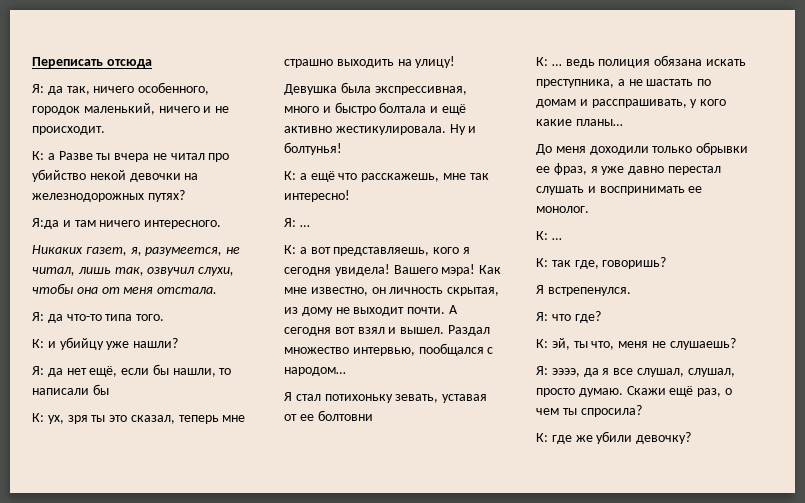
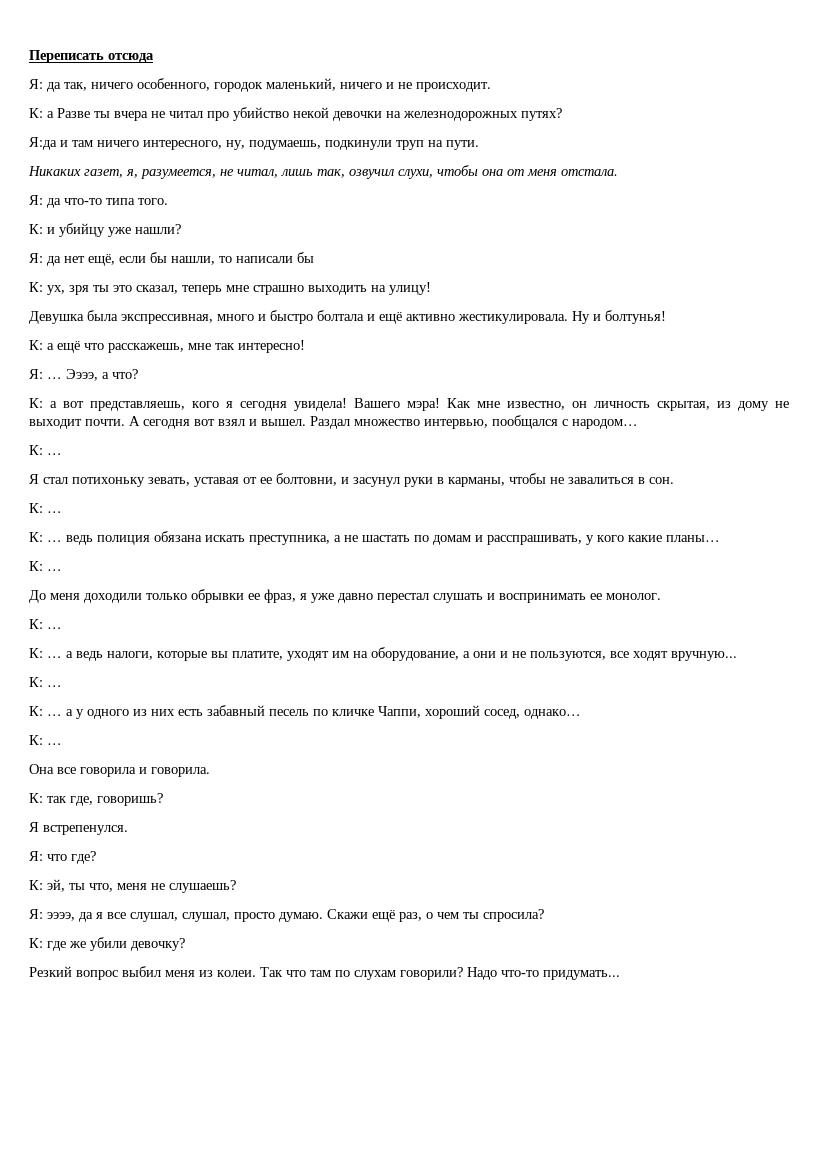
- Я:да и там ничего интересного.
+ Я:да и там ничего интересного, ну, подумаешь, подкинули труп на пути.
+ Ээээ, а что?
  Раздал множество интервью, пообщался с народом…
+ К: …
- Я стал потихоньку зевать, уставая от ее болтовни
+ Я стал потихоньку зевать, уставая от ее болтовни, и засунул руки в карманы, чтобы не завалиться в сон.
+ К: …
  К: … ведь полиция обязана искать преступника, а не шастать по домам и расспрашивать, у кого какие планы…
+ К: …
+ К: … а ведь налоги, которые вы платите, уходят им на оборудование, а они и не пользуются, все ходят вручную...
+ К: …
+ К: … а у одного из них есть забавный песель по кличке Чаппи, хороший сосед, однако…
+ К: …
+ Она все говорила и говорила.
+ Резкий вопрос выбил меня из колеи. Так что там по слухам говорили? Надо что-то придумать...

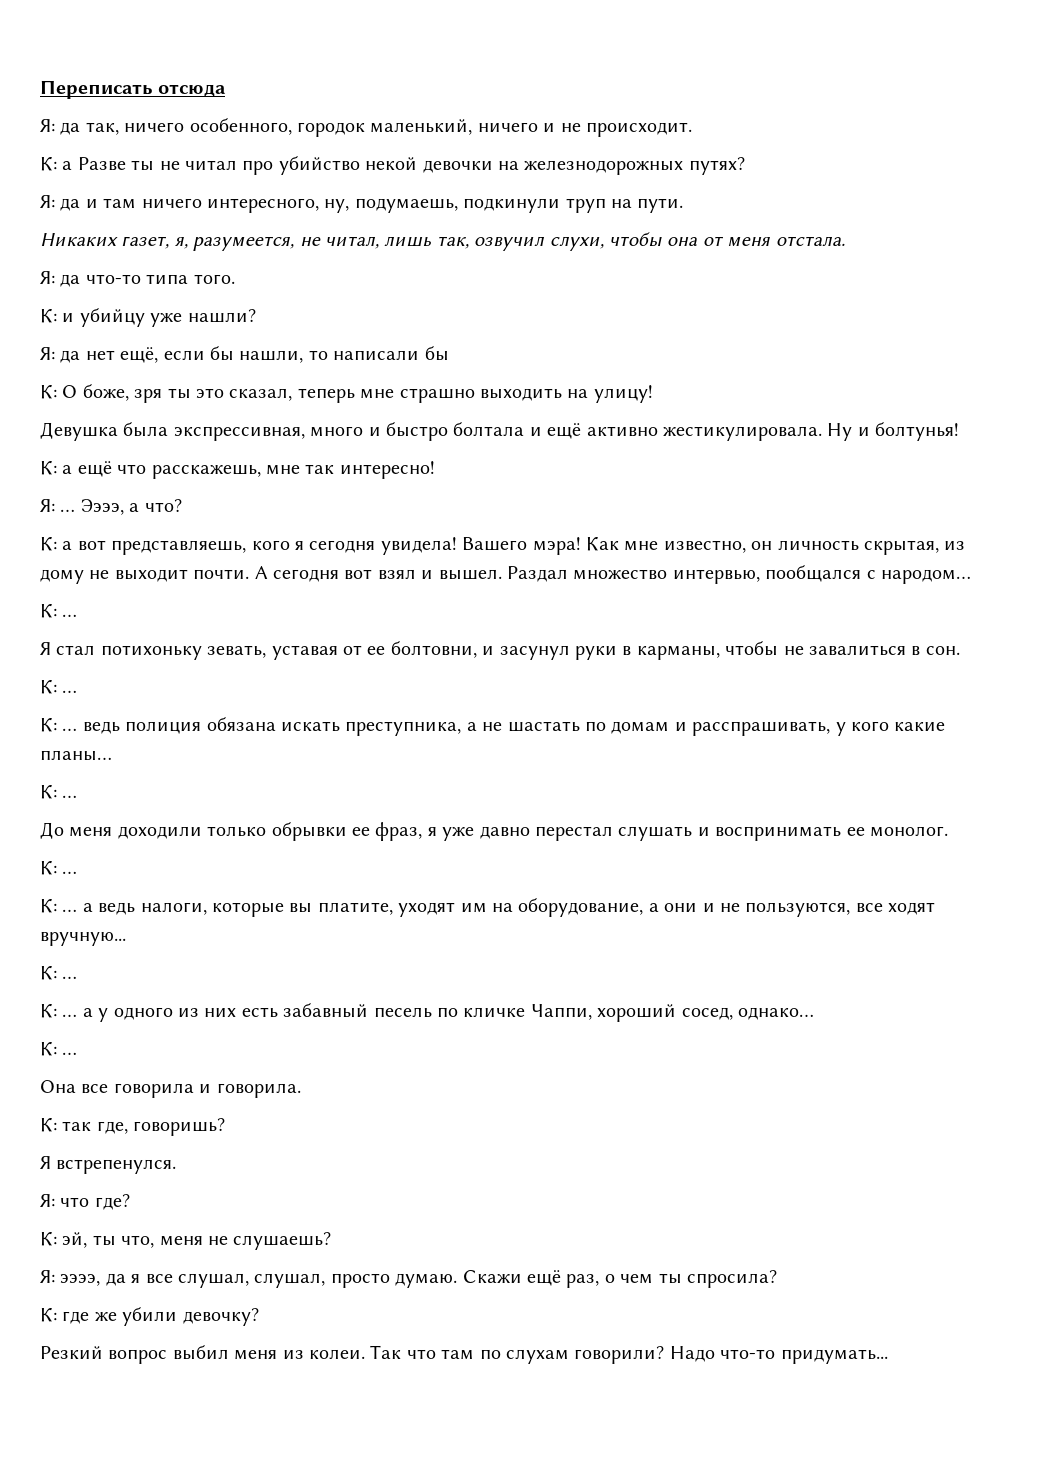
- К: а Разве ты вчера не читал про убийство некой девочки на железнодорожных путях?
+ К: а Разве ты не читал про убийство некой девочки на железнодорожных путях?
- Я:да и там ничего интересного, ну, подумаешь, подкинули труп на пути.
+ Я: да и там ничего интересного, ну, подумаешь, подкинули труп на пути.
- К: ух, зря ты это сказал, теперь мне страшно выходить на улицу!
+ К: О боже, зря ты это сказал, теперь мне страшно выходить на улицу!

